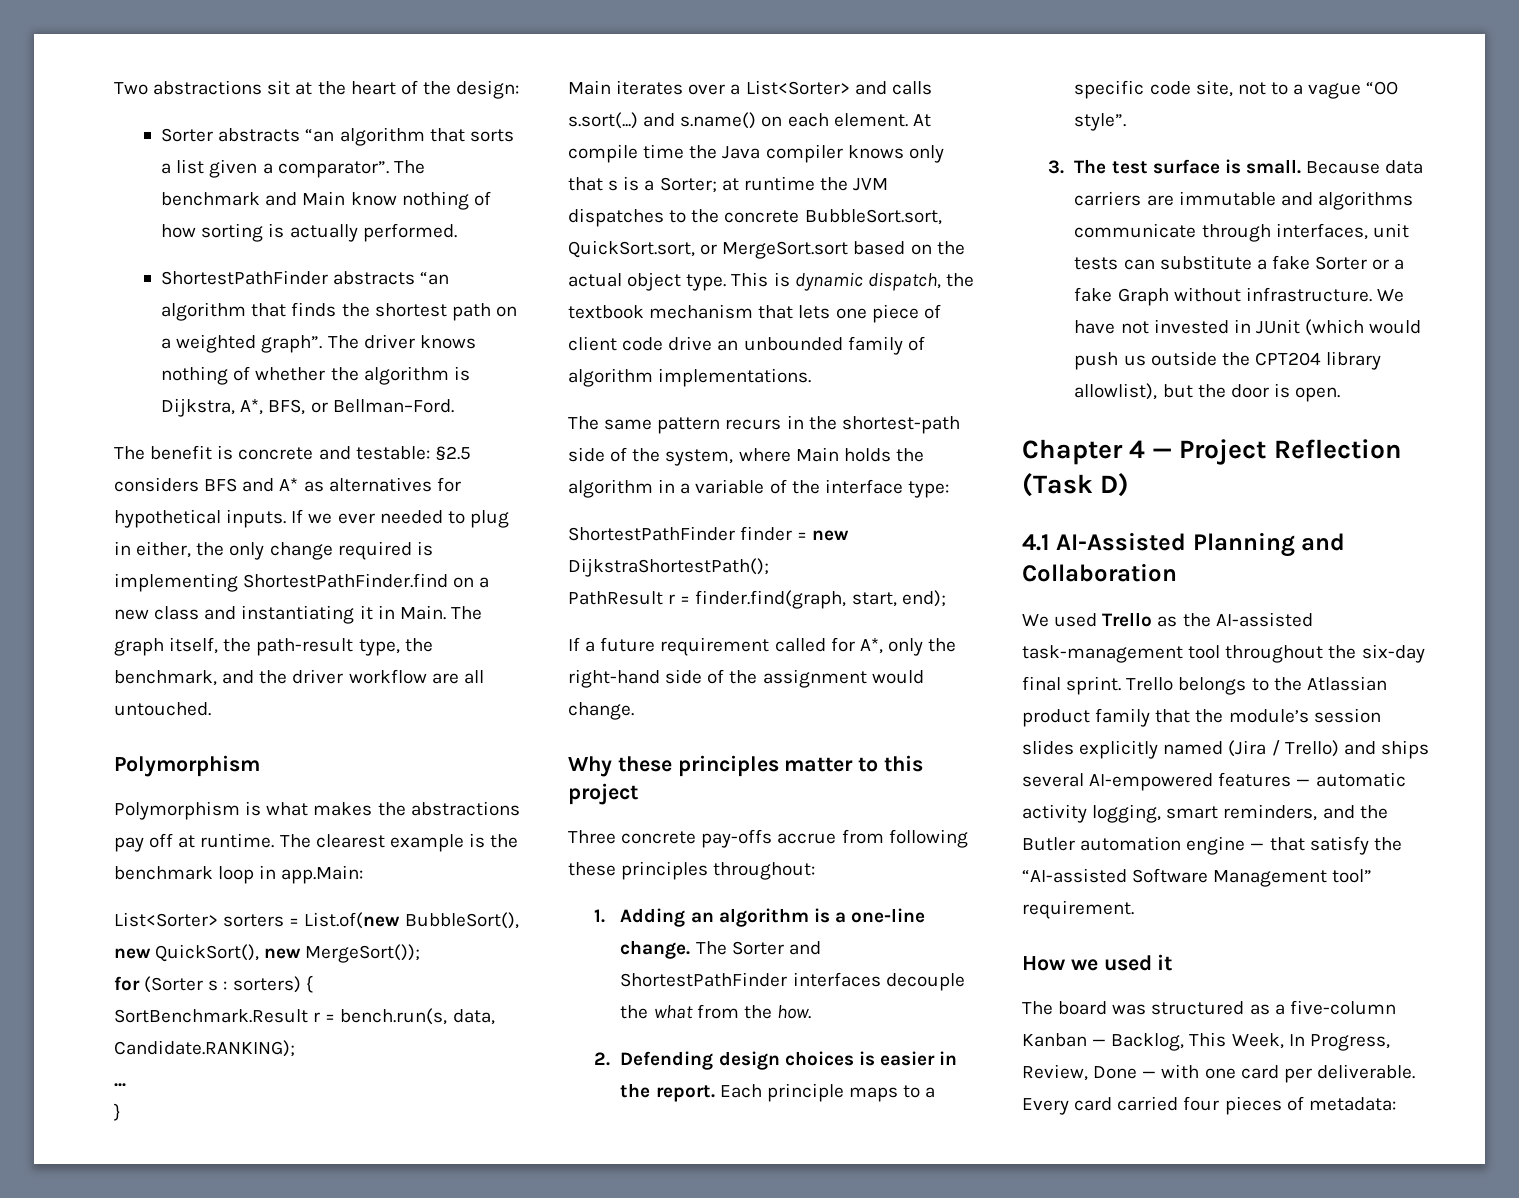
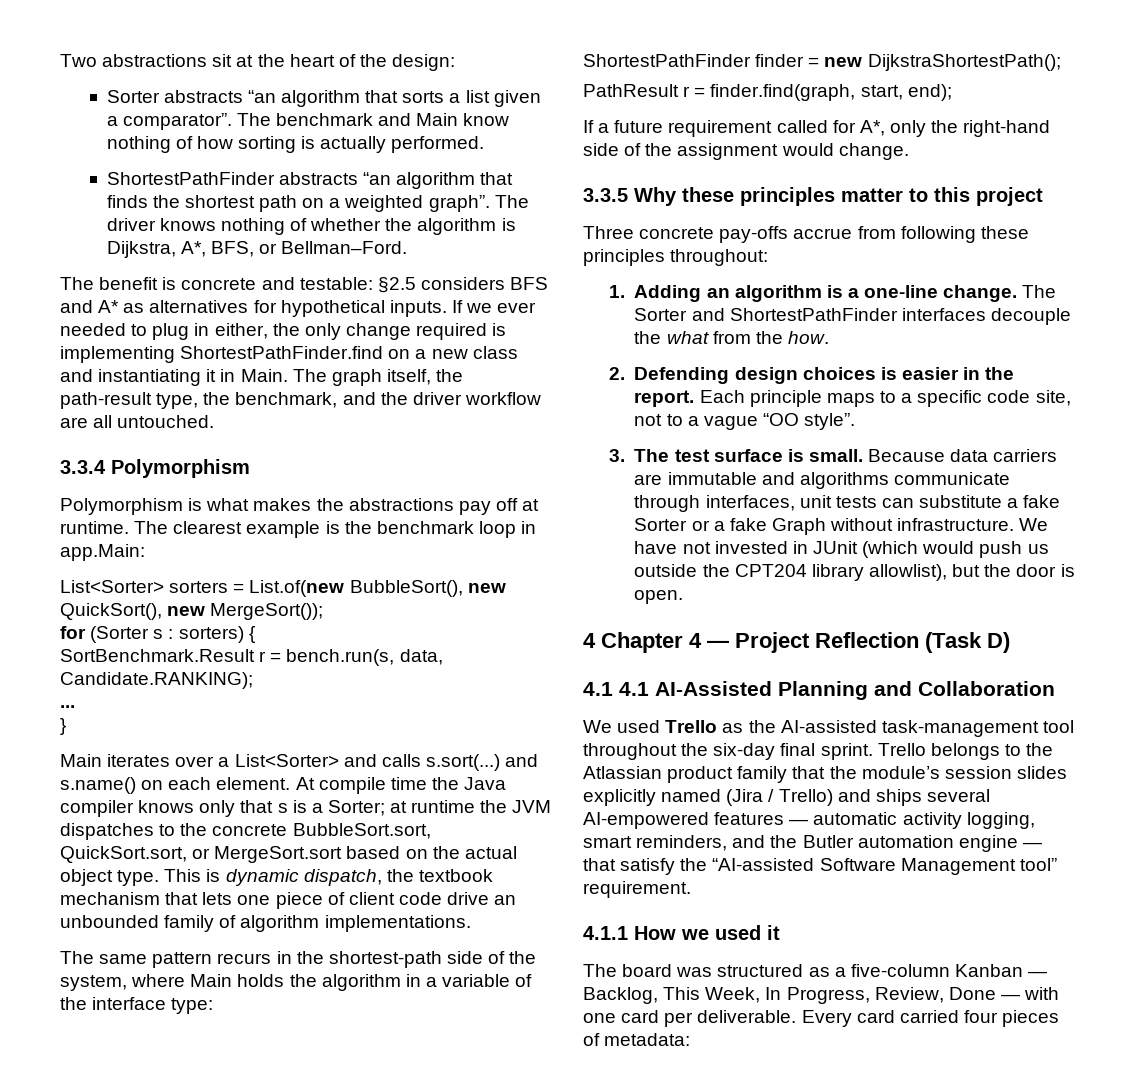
  The graph itself, the path-result type, the benchmark, and the driver workflow are all untouched.
- Polymorphism
+ 3.3.4 Polymorphism
- Why these principles matter to this project
+ 3.3.5 Why these principles matter to this project
- Chapter 4 — Project Reflection (Task D)
+ 4 Chapter 4 — Project Reflection (Task D)
- 4.1 AI-Assisted Planning and Collaboration
+ 4.1 4.1 AI-Assisted Planning and Collaboration
- How we used it
+ 4.1.1 How we used it

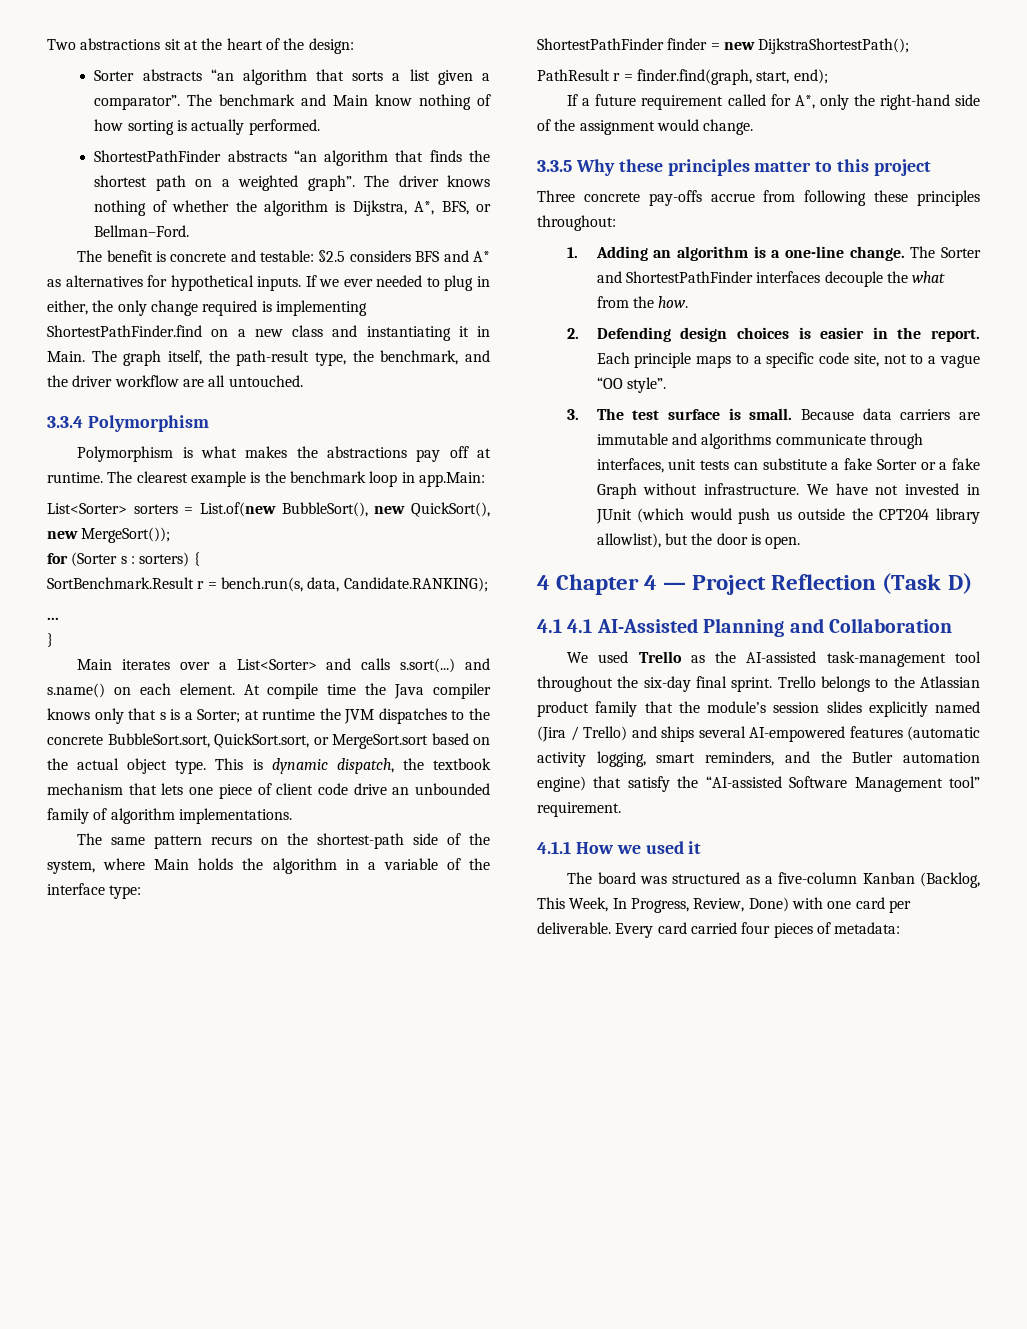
- The same pattern recurs in the shortest-path side of the system, where Main holds the algorithm in a variable of the interface type:
+ The same pattern recurs on the shortest-path side of the system, where Main holds the algorithm in a variable of the interface type:
- Trello belongs to the Atlassian product family that the module’s session slides explicitly named (Jira / Trello) and ships several AI-empowered features — automatic activity logging, smart reminders, and the Butler automation engine — that satisfy the “AI-assisted Software Management tool” requirement.
+ Trello belongs to the Atlassian product family that the module’s session slides explicitly named (Jira / Trello) and ships several AI-empowered features (automatic activity logging, smart reminders, and the Butler automation engine) that satisfy the “AI-assisted Software Management tool” requirement.
- The board was structured as a five-column Kanban — Backlog, This Week, In Progress, Review, Done — with one card per deliverable.
+ The board was structured as a five-column Kanban (Backlog, This Week, In Progress, Review, Done) with one card per deliverable.

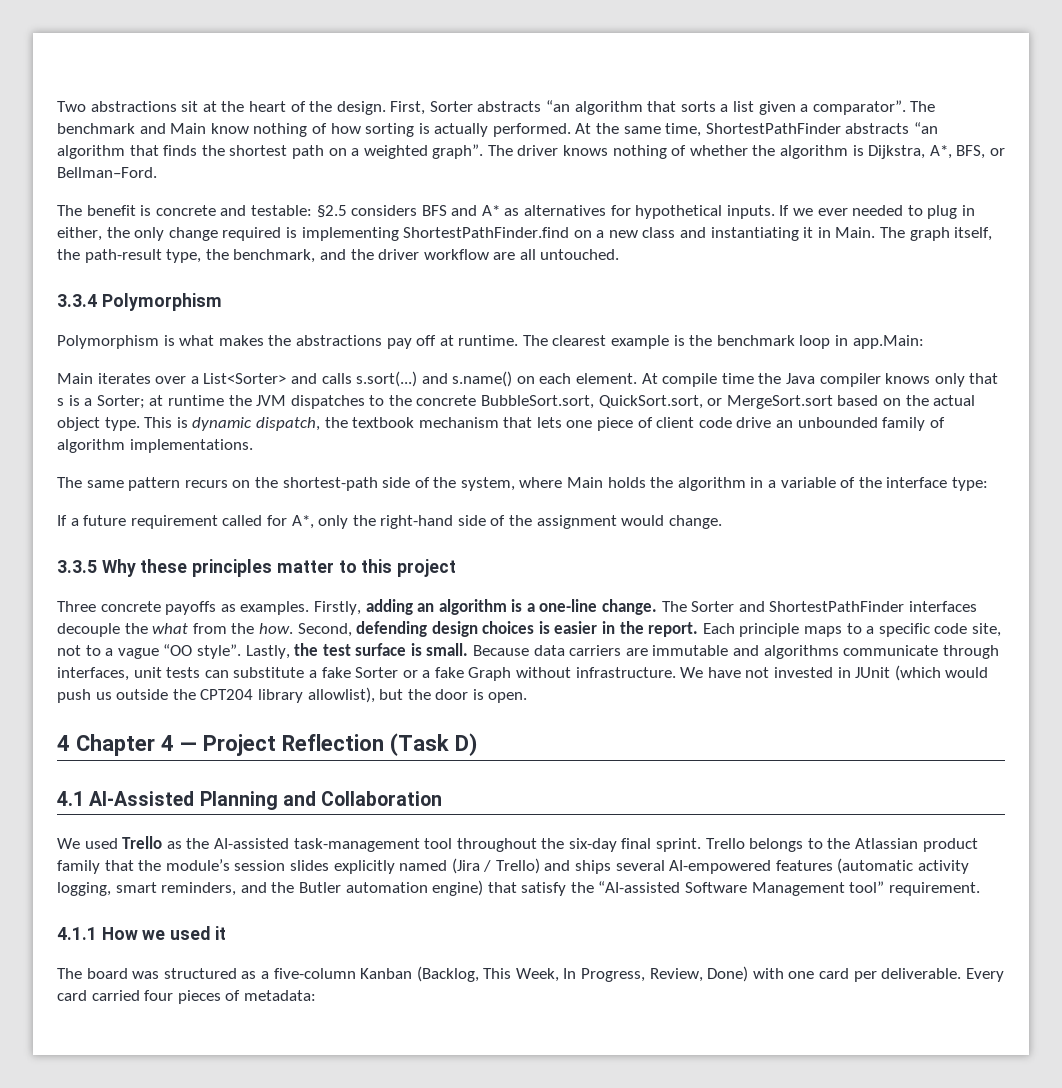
- Two abstractions sit at the heart of the design:
- Sorter abstracts “an algorithm that sorts a list given a comparator”.
+ Two abstractions sit at the heart of the design. First, Sorter abstracts “an algorithm that sorts a list given a comparator”.
- The benchmark and Main know nothing of how sorting is actually performed.
- ShortestPathFinder abstracts “an algorithm that finds the shortest path on a weighted graph”.
+ The benchmark and Main know nothing of how sorting is actually performed. At the same time, ShortestPathFinder abstracts “an algorithm that finds the shortest path on a weighted graph”.
- List<Sorter> sorters = List.of(new BubbleSort(), new QuickSort(), new MergeSort());
- for (Sorter s : sorters) {
- SortBenchmark.Result r = bench.run(s, data, Candidate.RANKING);
- ...
- }
- ShortestPathFinder finder = new DijkstraShortestPath();
- PathResult r = finder.find(graph, start, end);
- Three concrete pay-offs accrue from following these principles throughout:
- 1. Adding an algorithm is a one-line change.
+ Three concrete payoffs as examples. Firstly, adding an algorithm is a one-line change.
- The Sorter and ShortestPathFinder interfaces decouple the what from the how.
- 2. Defending design choices is easier in the report.
+ The Sorter and ShortestPathFinder interfaces decouple the what from the how. Second, defending design choices is easier in the report.
- Each principle maps to a specific code site, not to a vague “OO style”.
- 3. The test surface is small.
+ Each principle maps to a specific code site, not to a vague “OO style”. Lastly, the test surface is small.
- 4.1 4.1 AI-Assisted Planning and Collaboration
+ 4.1 AI-Assisted Planning and Collaboration

